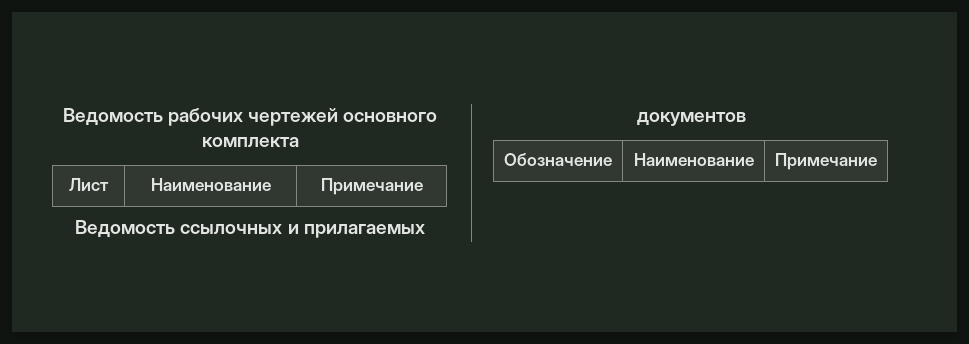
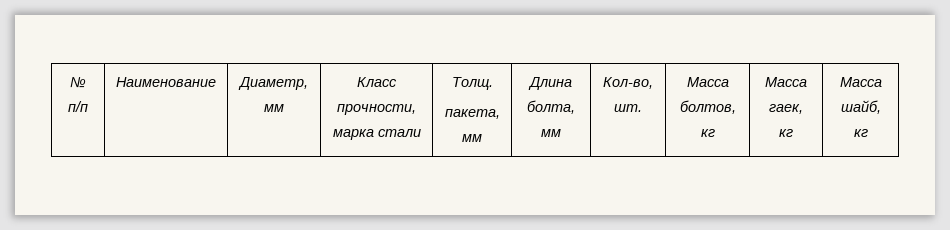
- Ведомость рабочих чертежей основного комплекта
- Лист | Наименование | Примечание
- Ведомость ссылочных и прилагаемых документов
- Обозначение | Наименование | Примечание
+ № п/п | Наименование | Диаметр, мм | Класс прочности, марка стали | Толщ.
+ пакета, мм | Длина болта, мм | Кол-во, шт. | Масса болтов, кг | Масса гаек, кг | Масса шайб, кг

